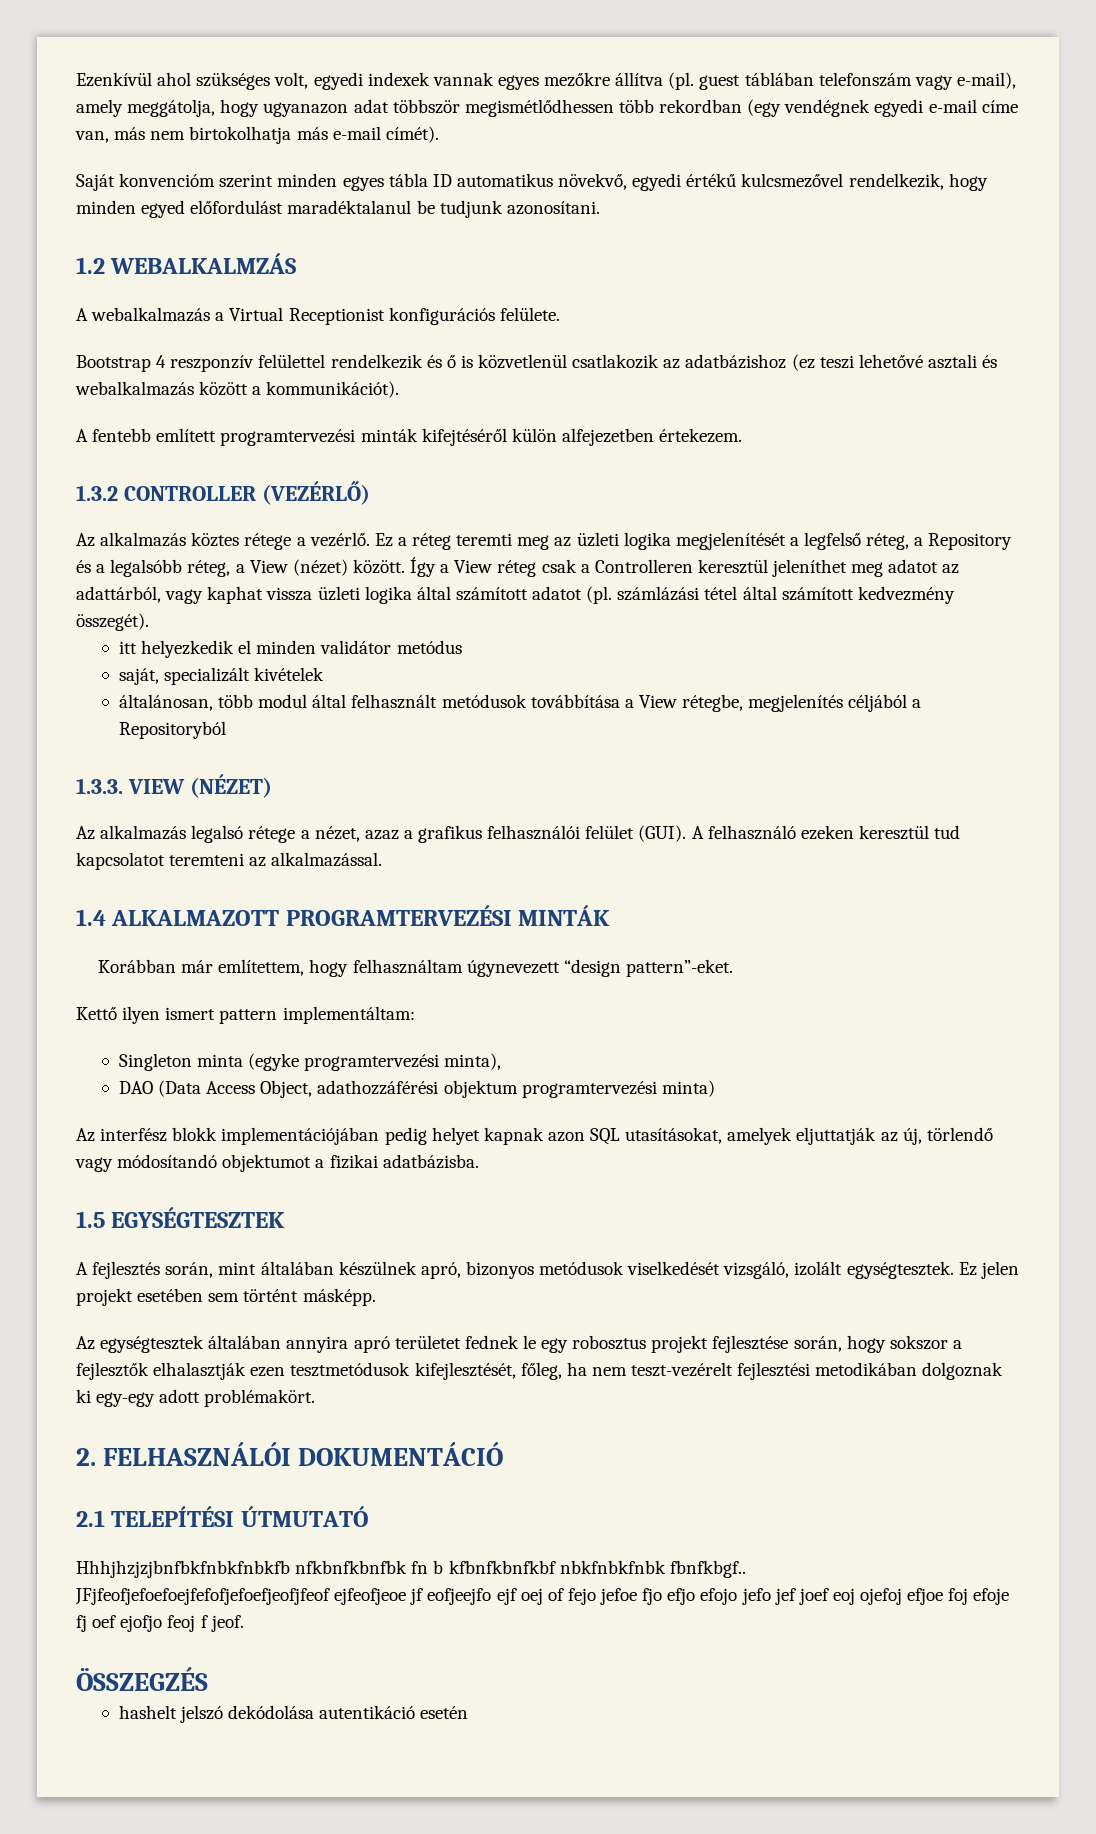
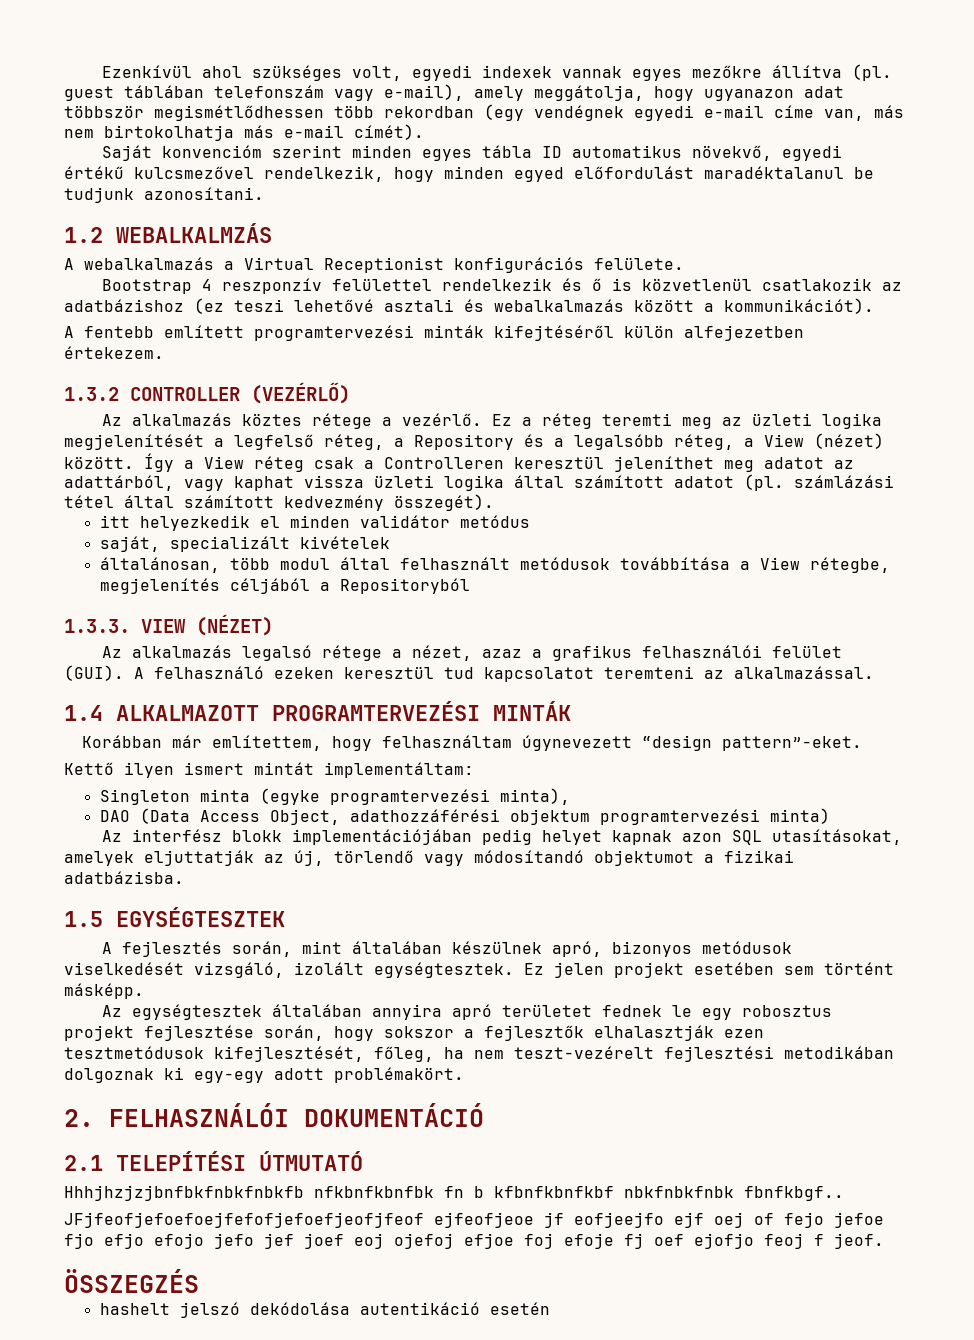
- Kettő ilyen ismert pattern implementáltam:
+ Kettő ilyen ismert mintát implementáltam:

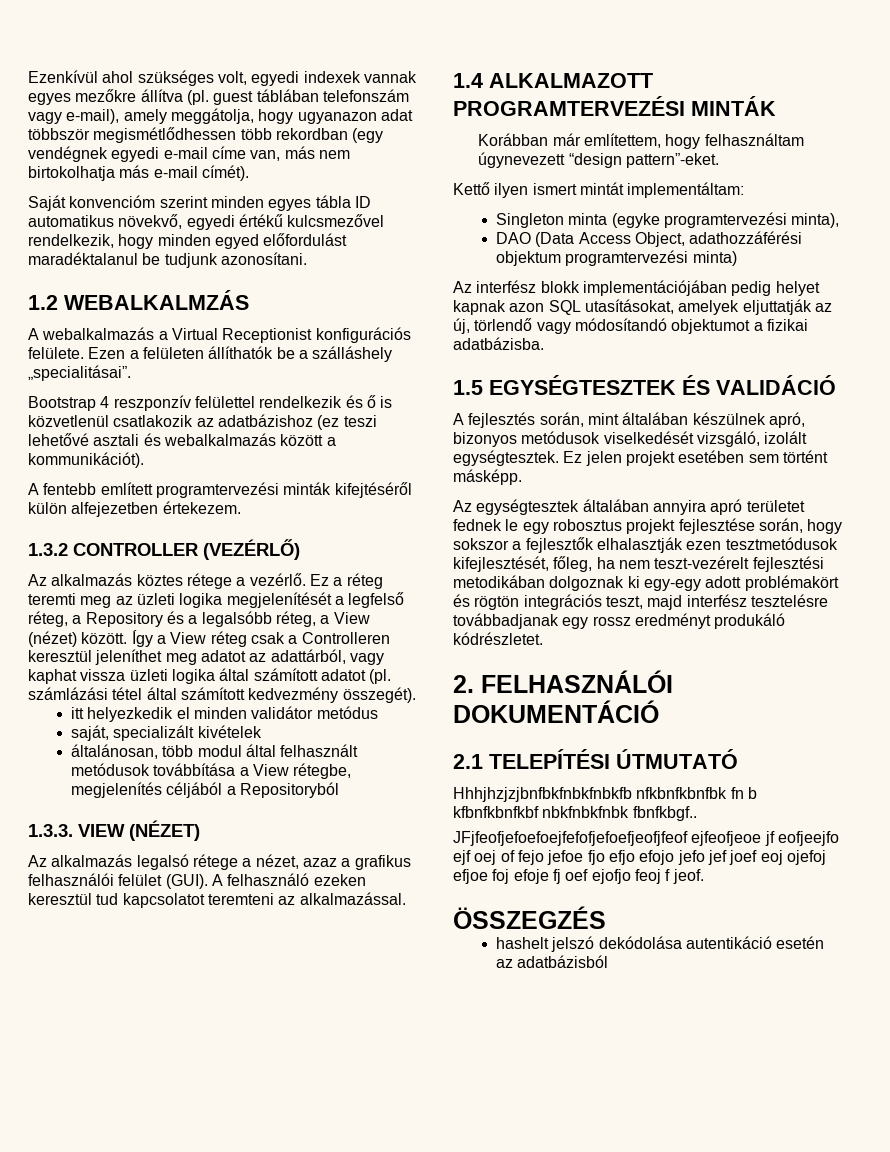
+ Ezen a felületen állíthatók be a szálláshely „specialitásai”.
- 1.5 EGYSÉGTESZTEK
+ 1.5 EGYSÉGTESZTEK ÉS VALIDÁCIÓ
- Az egységtesztek általában annyira apró területet fednek le egy robosztus projekt fejlesztése során, hogy sokszor a fejlesztők elhalasztják ezen tesztmetódusok kifejlesztését, főleg, ha nem teszt-vezérelt fejlesztési metodikában dolgoznak ki egy-egy adott problémakört.
+ Az egységtesztek általában annyira apró területet fednek le egy robosztus projekt fejlesztése során, hogy sokszor a fejlesztők elhalasztják ezen tesztmetódusok kifejlesztését, főleg, ha nem teszt-vezérelt fejlesztési metodikában dolgoznak ki egy-egy adott problémakört és rögtön integrációs teszt, majd interfész tesztelésre továbbadjanak egy rossz eredményt produkáló kódrészletet.
- hashelt jelszó dekódolása autentikáció esetén
+ hashelt jelszó dekódolása autentikáció esetén az adatbázisból

